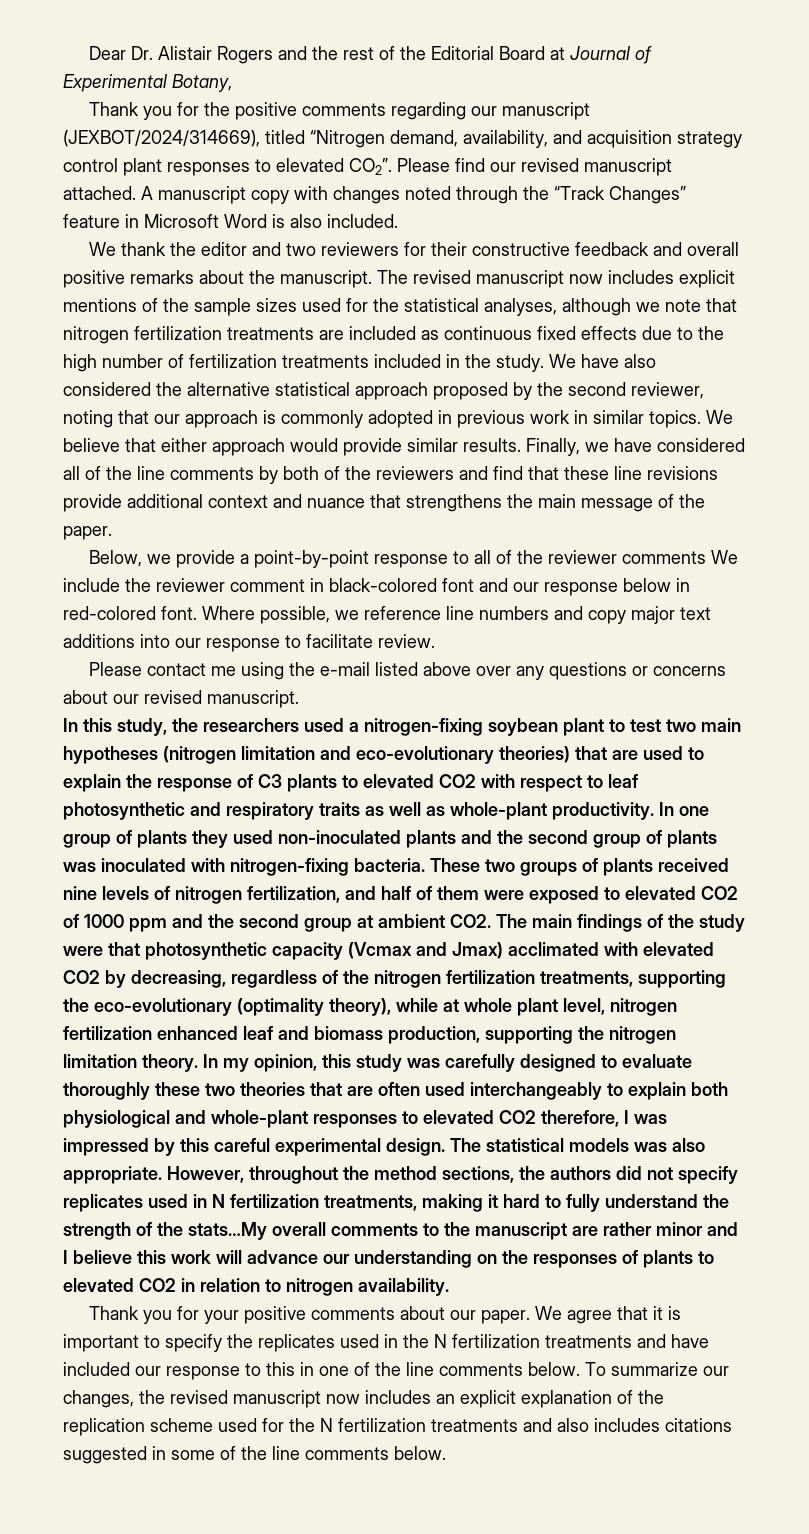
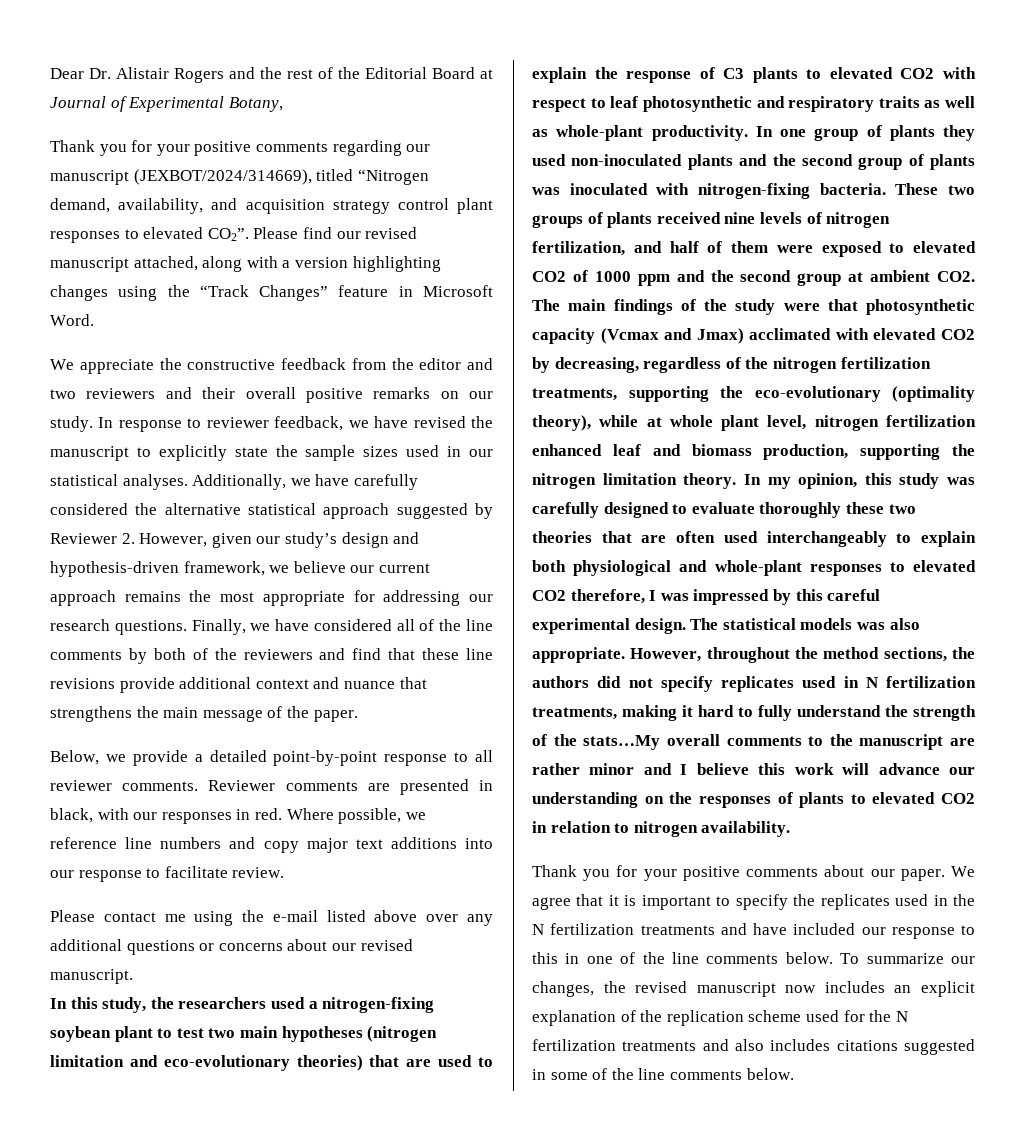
- Thank you for the positive comments regarding our manuscript (JEXBOT/2024/314669), titled “Nitrogen demand, availability, and acquisition strategy control plant responses to elevated CO2”.
+ Thank you for your positive comments regarding our manuscript (JEXBOT/2024/314669), titled “Nitrogen demand, availability, and acquisition strategy control plant responses to elevated CO2”.
- Please find our revised manuscript attached. A manuscript copy with changes noted through the “Track Changes” feature in Microsoft Word is also included.
- We thank the editor and two reviewers for their constructive feedback and overall positive remarks about the manuscript. The revised manuscript now includes explicit mentions of the sample sizes used for the statistical analyses, although we note that nitrogen fertilization treatments are included as continuous fixed effects due to the high number of fertilization treatments included in the study. We have also considered the alternative statistical approach proposed by the second reviewer, noting that our approach is commonly adopted in previous work in similar topics. We believe that either approach would provide similar results.
+ Please find our revised manuscript attached, along with a version highlighting changes using the “Track Changes” feature in Microsoft Word.
+ We appreciate the constructive feedback from the editor and two reviewers and their overall positive remarks on our study. In response to reviewer feedback, we have revised the manuscript to explicitly state the sample sizes used in our statistical analyses. Additionally, we have carefully considered the alternative statistical approach suggested by Reviewer 2. However, given our study’s design and hypothesis-driven framework, we believe our current approach remains the most appropriate for addressing our research questions.
- Below, we provide a point-by-point response to all of the reviewer comments We include the reviewer comment in black-colored font and our response below in red-colored font.
+ Below, we provide a detailed point-by-point response to all reviewer comments. Reviewer comments are presented in black, with our responses in red.
- Please contact me using the e-mail listed above over any questions or concerns about our revised manuscript.
+ Please contact me using the e-mail listed above over any additional questions or concerns about our revised manuscript.

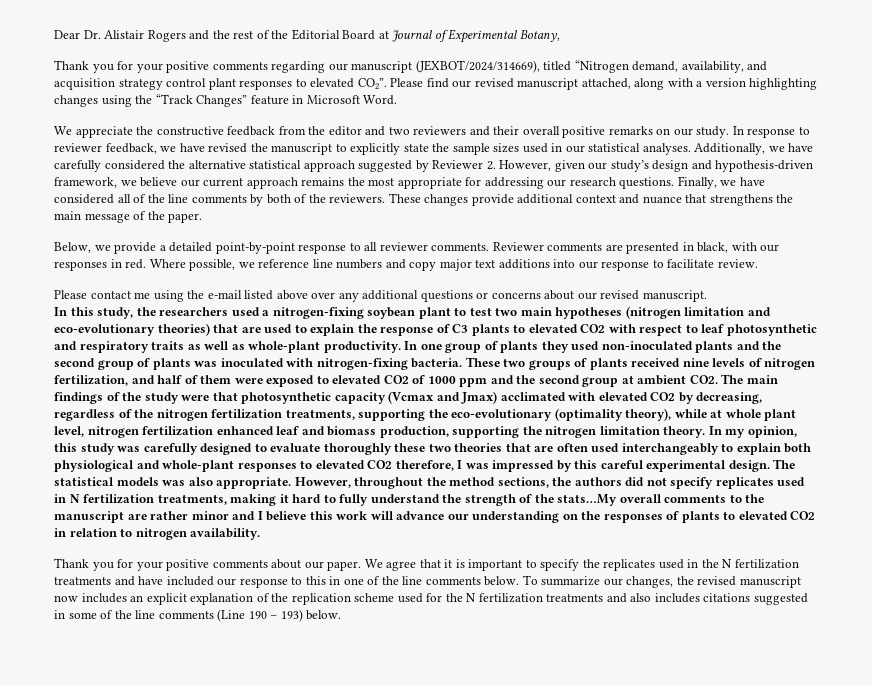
- Finally, we have considered all of the line comments by both of the reviewers and find that these line revisions provide additional context and nuance that strengthens the main message of the paper.
+ Finally, we have considered all of the line comments by both of the reviewers. These changes provide additional context and nuance that strengthens the main message of the paper.
- To summarize our changes, the revised manuscript now includes an explicit explanation of the replication scheme used for the N fertilization treatments and also includes citations suggested in some of the line comments below.
+ To summarize our changes, the revised manuscript now includes an explicit explanation of the replication scheme used for the N fertilization treatments and also includes citations suggested in some of the line comments (Line 190 – 193) below.

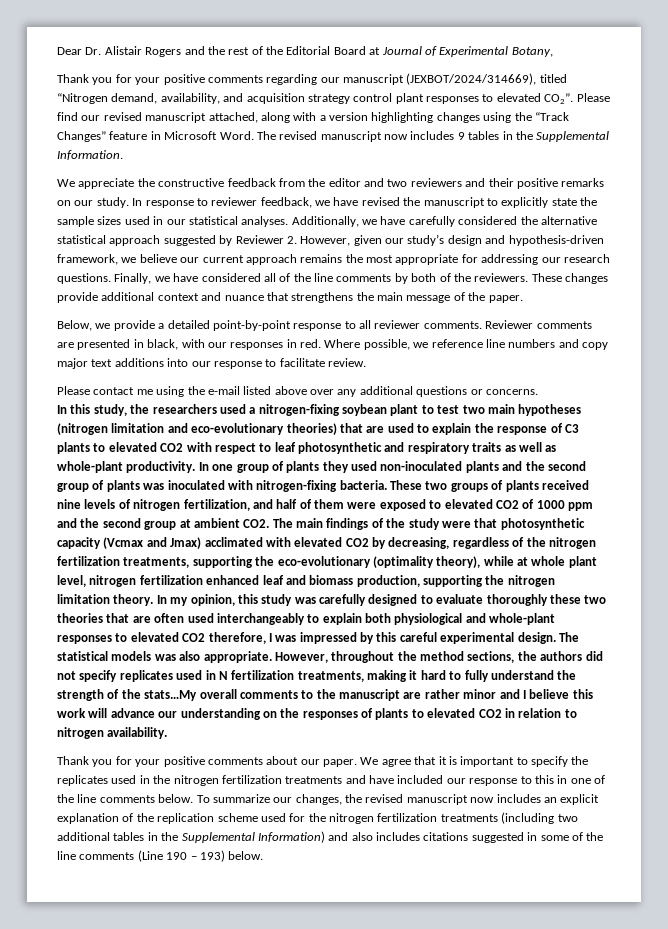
+ The revised manuscript now includes 9 tables in the Supplemental Information.
- We appreciate the constructive feedback from the editor and two reviewers and their overall positive remarks on our study.
+ We appreciate the constructive feedback from the editor and two reviewers and their positive remarks on our study.
- Please contact me using the e-mail listed above over any additional questions or concerns about our revised manuscript.
+ Please contact me using the e-mail listed above over any additional questions or concerns.
- We agree that it is important to specify the replicates used in the N fertilization treatments and have included our response to this in one of the line comments below.
+ We agree that it is important to specify the replicates used in the nitrogen fertilization treatments and have included our response to this in one of the line comments below.
- To summarize our changes, the revised manuscript now includes an explicit explanation of the replication scheme used for the N fertilization treatments and also includes citations suggested in some of the line comments (Line 190 – 193) below.
+ To summarize our changes, the revised manuscript now includes an explicit explanation of the replication scheme used for the nitrogen fertilization treatments (including two additional tables in the Supplemental Information) and also includes citations suggested in some of the line comments (Line 190 – 193) below.

